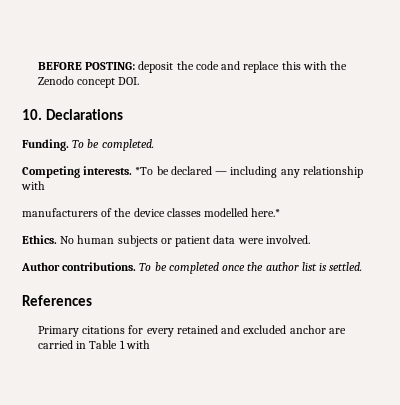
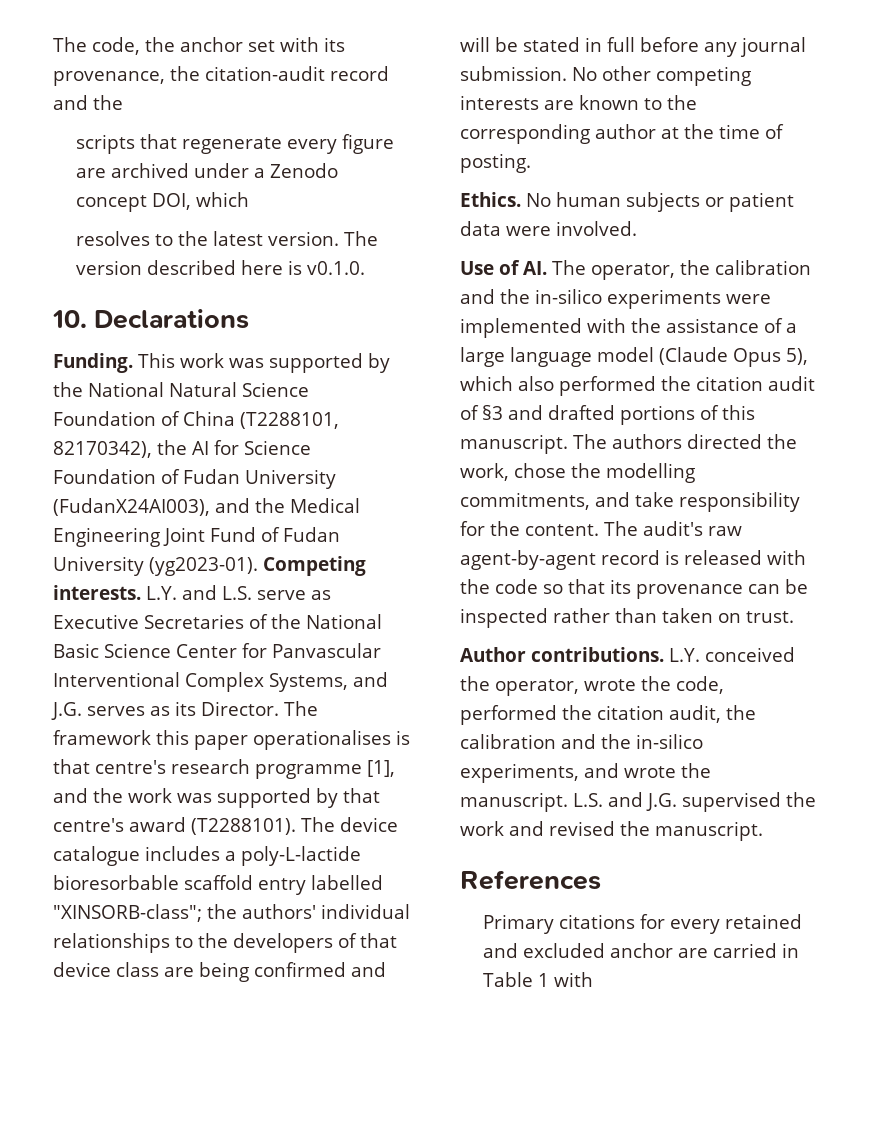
- BEFORE POSTING: deposit the code and replace this with the Zenodo concept DOI.
+ The code, the anchor set with its provenance, the citation-audit record and the
+ scripts that regenerate every figure are archived under a Zenodo concept DOI, which
+ resolves to the latest version. The version described here is v0.1.0.
  10. Declarations
- Funding. To be completed.
- Competing interests. *To be declared — including any relationship with
- manufacturers of the device classes modelled here.*
+ Funding. This work was supported by the National Natural Science Foundation of China (T2288101, 82170342), the AI for Science Foundation of Fudan University (FudanX24AI003), and the Medical Engineering Joint Fund of Fudan University (yg2023-01). Competing interests. L.Y. and L.S. serve as Executive Secretaries of the National Basic Science Center for Panvascular Interventional Complex Systems, and J.G. serves as its Director. The framework this paper operationalises is that centre's research programme [1], and the work was supported by that centre's award (T2288101). The device catalogue includes a poly-L-lactide bioresorbable scaffold entry labelled "XINSORB-class"; the authors' individual relationships to the developers of that device class are being confirmed and will be stated in full before any journal submission. No other competing interests are known to the corresponding author at the time of posting.
- Author contributions. To be completed once the author list is settled.
+ Use of AI. The operator, the calibration and the in-silico experiments were implemented with the assistance of a large language model (Claude Opus 5), which also performed the citation audit of §3 and drafted portions of this manuscript. The authors directed the work, chose the modelling commitments, and take responsibility for the content. The audit's raw agent-by-agent record is released with the code so that its provenance can be inspected rather than taken on trust.
+ Author contributions. L.Y. conceived the operator, wrote the code, performed the citation audit, the calibration and the in-silico experiments, and wrote the manuscript. L.S. and J.G. supervised the work and revised the manuscript.

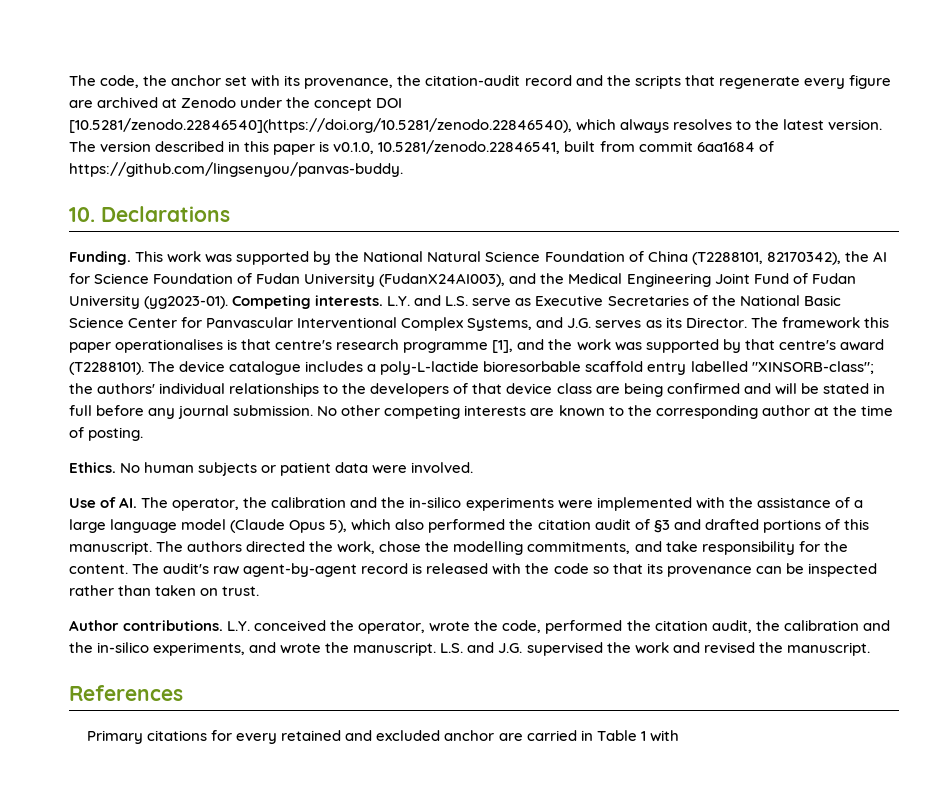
- The code, the anchor set with its provenance, the citation-audit record and the
- scripts that regenerate every figure are archived under a Zenodo concept DOI, which
- resolves to the latest version.
+ The code, the anchor set with its provenance, the citation-audit record and the scripts that regenerate every figure are archived at Zenodo under the concept DOI [10.5281/zenodo.22846540](https://doi.org/10.5281/zenodo.22846540), which always resolves to the latest version.
- The version described here is v0.1.0.
+ The version described in this paper is v0.1.0, 10.5281/zenodo.22846541, built from commit 6aa1684 of https://github.com/lingsenyou/panvas-buddy.

